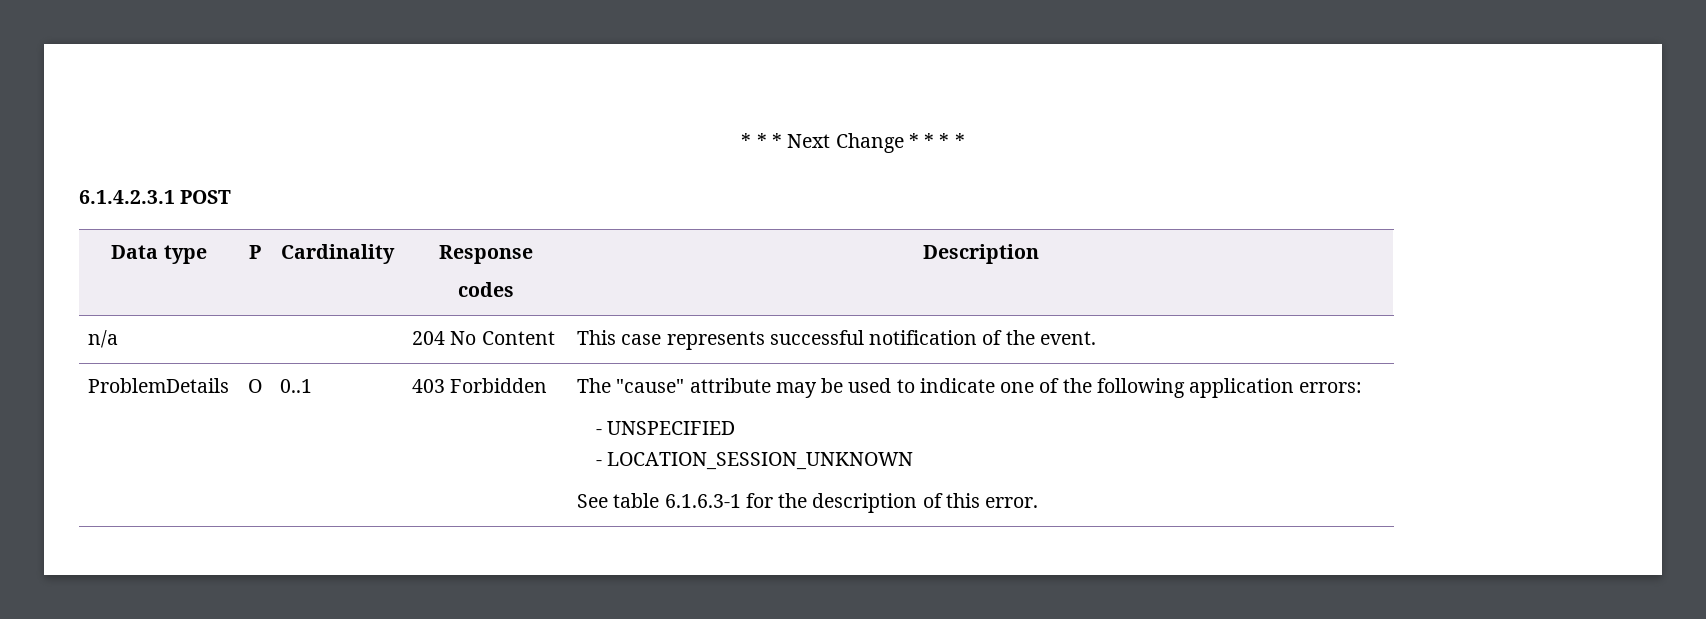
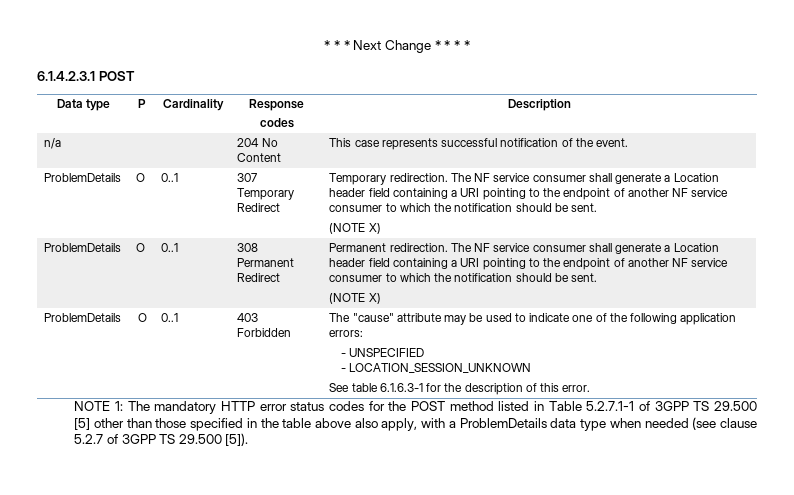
+ ProblemDetails | O | 0..1 | 307 Temporary Redirect | Temporary redirection. The NF service consumer shall generate a Location header field containing a URI pointing to the endpoint of another NF service consumer to which the notification should be sent.
+ (NOTE X)
+ ProblemDetails | O | 0..1 | 308 Permanent Redirect | Permanent redirection. The NF service consumer shall generate a Location header field containing a URI pointing to the endpoint of another NF service consumer to which the notification should be sent.
+ (NOTE X)
+ NOTE 1: The mandatory HTTP error status codes for the POST method listed in Table 5.2.7.1-1 of 3GPP TS 29.500 [5] other than those specified in the table above also apply, with a ProblemDetails data type when needed (see clause 5.2.7 of 3GPP TS 29.500 [5]).

